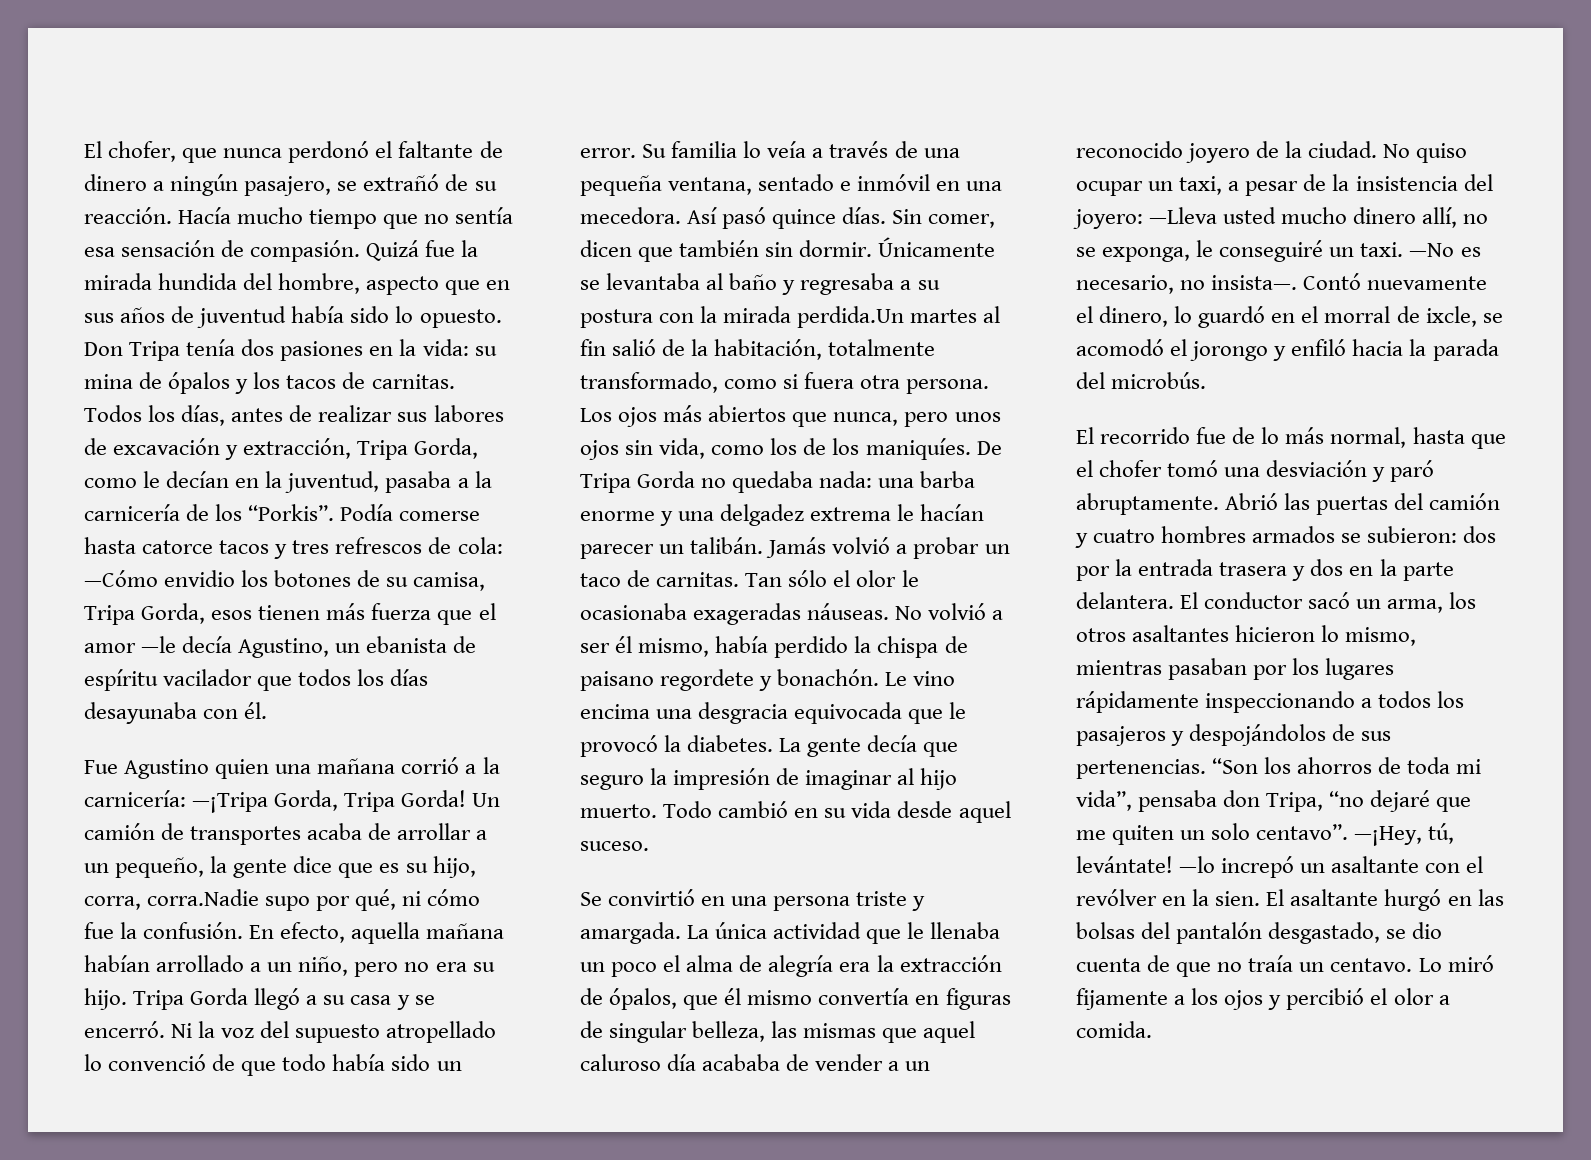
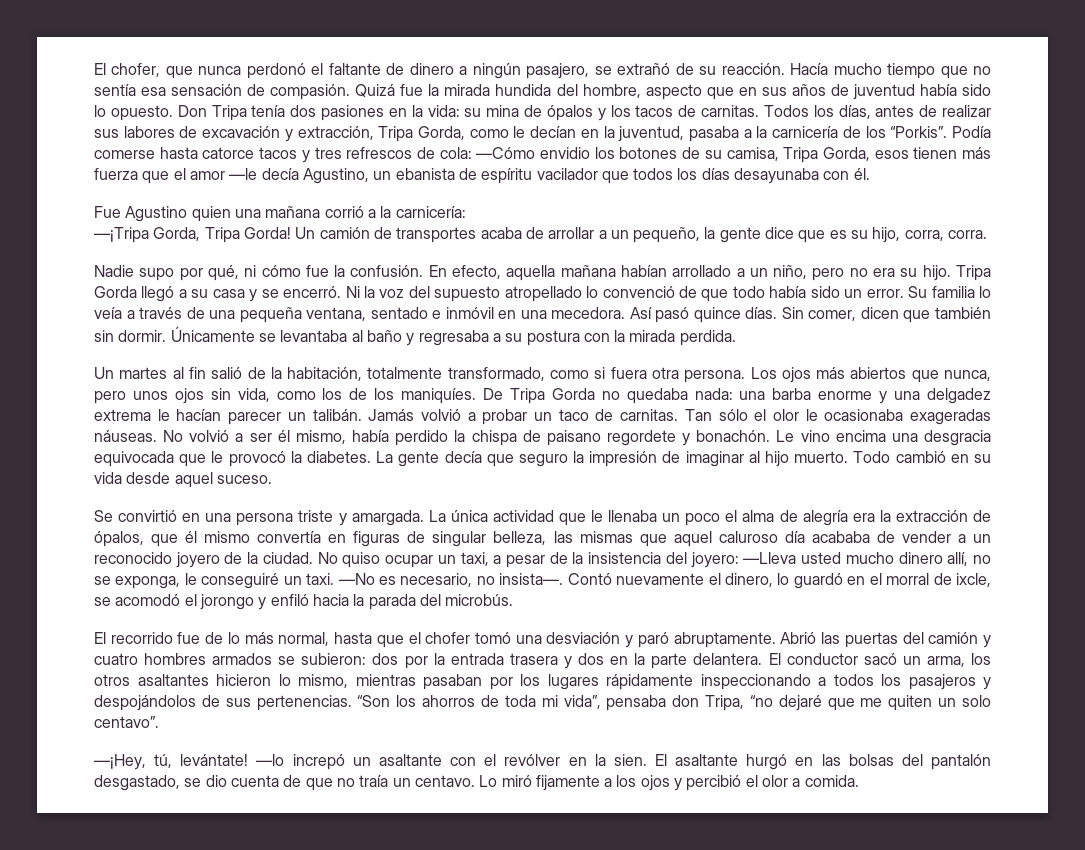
- Fue Agustino quien una mañana corrió a la carnicería: —¡Tripa Gorda, Tripa Gorda!
+ Fue Agustino quien una mañana corrió a la carnicería:
+ —¡Tripa Gorda, Tripa Gorda!
- Un camión de transportes acaba de arrollar a un pequeño, la gente dice que es su hijo, corra, corra.Nadie supo por qué, ni cómo fue la confusión.
+ Un camión de transportes acaba de arrollar a un pequeño, la gente dice que es su hijo, corra, corra.
+ Nadie supo por qué, ni cómo fue la confusión.
- Únicamente se levantaba al baño y regresaba a su postura con la mirada perdida.Un martes al fin salió de la habitación, totalmente transformado, como si fuera otra persona.
+ Únicamente se levantaba al baño y regresaba a su postura con la mirada perdida.
+ Un martes al fin salió de la habitación, totalmente transformado, como si fuera otra persona.
- “Son los ahorros de toda mi vida”, pensaba don Tripa, “no dejaré que me quiten un solo centavo”. —¡Hey, tú, levántate!
+ “Son los ahorros de toda mi vida”, pensaba don Tripa, “no dejaré que me quiten un solo centavo”.
+ —¡Hey, tú, levántate!

